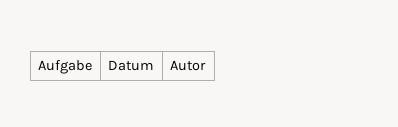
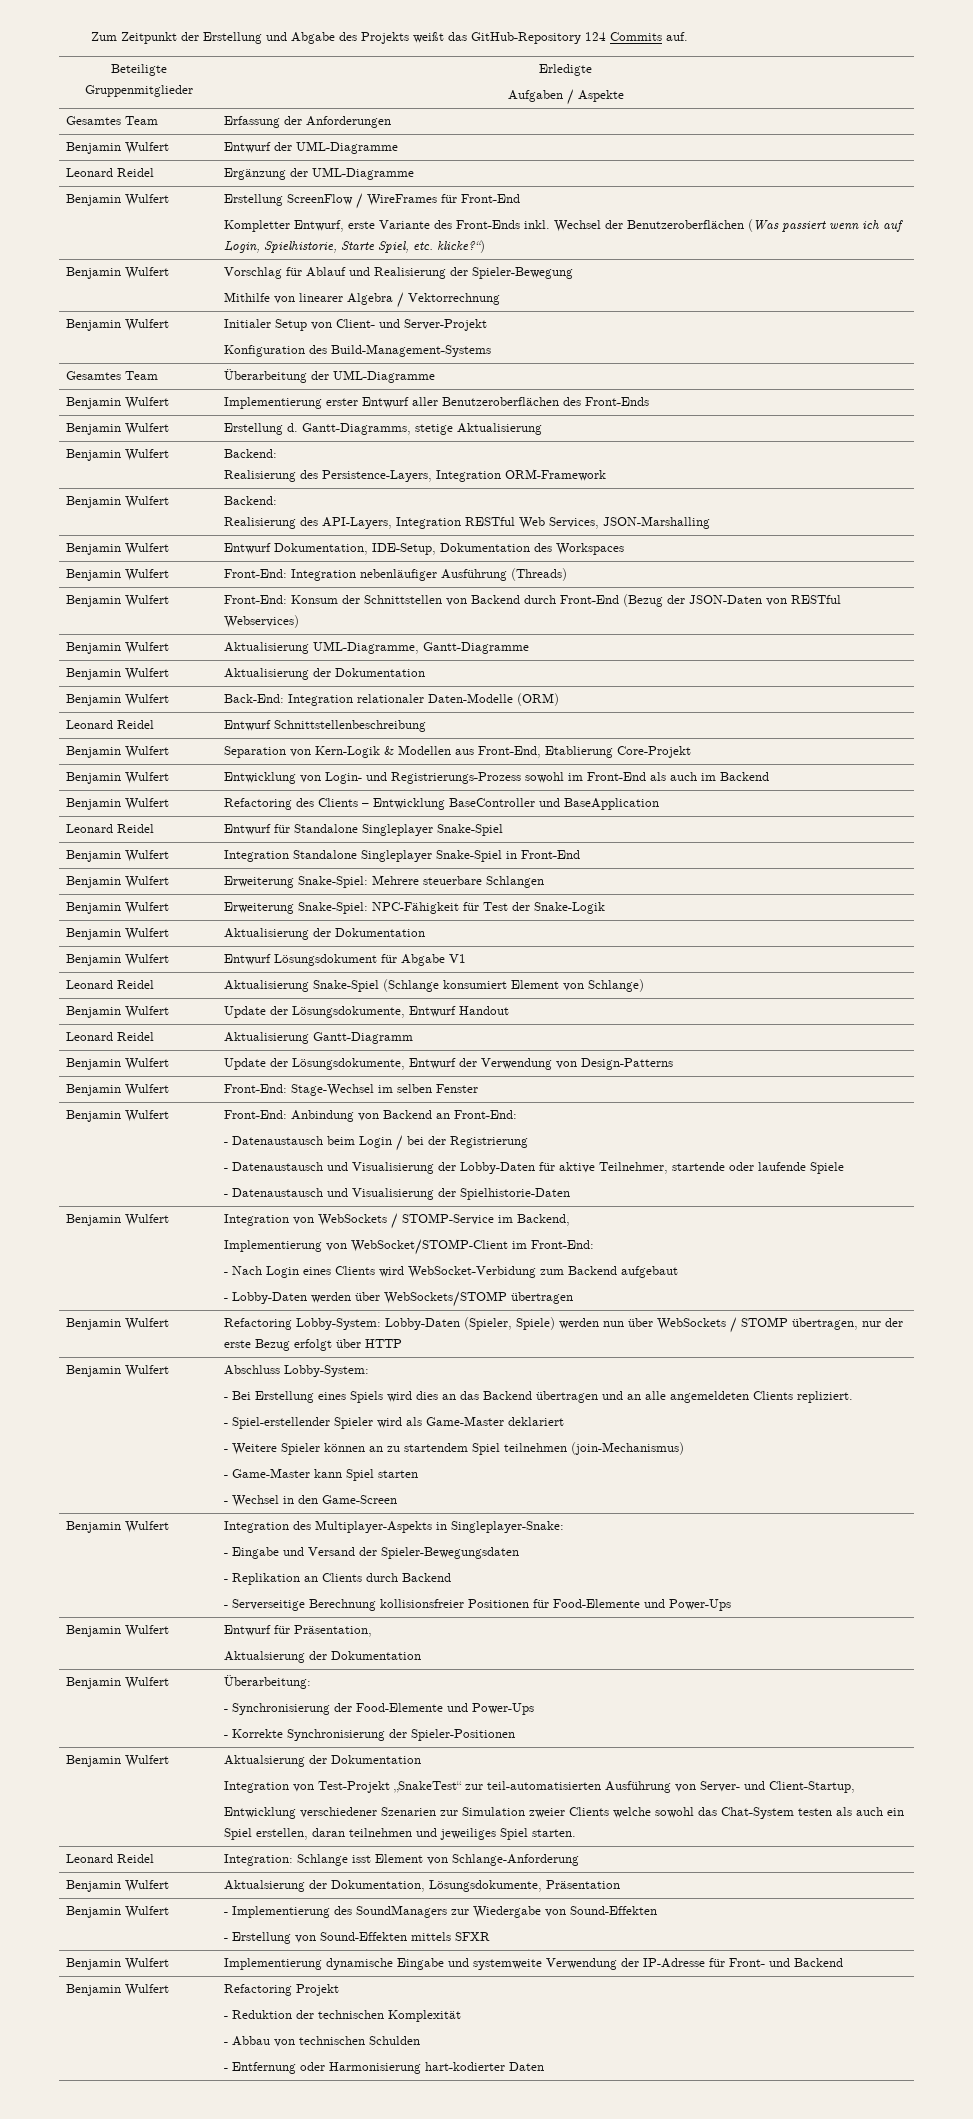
- Aufgabe | Datum | Autor
+ Zum Zeitpunkt der Erstellung und Abgabe des Projekts weißt das GitHub-Repository 124 Commits auf.
+ Beteiligte Gruppenmitglieder | Erledigte
+ Aufgaben / Aspekte
+ Gesamtes Team | Erfassung der Anforderungen
+ Benjamin Wulfert | Entwurf der UML-Diagramme
+ Leonard Reidel | Ergänzung der UML-Diagramme
+ Benjamin Wulfert | Erstellung ScreenFlow / WireFrames für Front-End
+ Kompletter Entwurf, erste Variante des Front-Ends inkl. Wechsel der Benutzeroberflächen (Was passiert wenn ich auf Login, Spielhistorie, Starte Spiel, etc. klicke?“)
+ Benjamin Wulfert | Vorschlag für Ablauf und Realisierung der Spieler-Bewegung
+ Mithilfe von linearer Algebra / Vektorrechnung
+ Benjamin Wulfert | Initialer Setup von Client- und Server-Projekt
+ Konfiguration des Build-Management-Systems
+ Gesamtes Team | Überarbeitung der UML-Diagramme
+ Benjamin Wulfert | Implementierung erster Entwurf aller Benutzeroberflächen des Front-Ends
+ Benjamin Wulfert | Erstellung d. Gantt-Diagramms, stetige Aktualisierung
+ Benjamin Wulfert | Backend:
+ Realisierung des Persistence-Layers, Integration ORM-Framework
+ Benjamin Wulfert | Backend:
+ Realisierung des API-Layers, Integration RESTful Web Services, JSON-Marshalling
+ Benjamin Wulfert | Entwurf Dokumentation, IDE-Setup, Dokumentation des Workspaces
+ Benjamin Wulfert | Front-End: Integration nebenläufiger Ausführung (Threads)
+ Benjamin Wulfert | Front-End: Konsum der Schnittstellen von Backend durch Front-End (Bezug der JSON-Daten von RESTful Webservices)
+ Benjamin Wulfert | Aktualisierung UML-Diagramme, Gantt-Diagramme
+ Benjamin Wulfert | Aktualisierung der Dokumentation
+ Benjamin Wulfert | Back-End: Integration relationaler Daten-Modelle (ORM)
+ Leonard Reidel | Entwurf Schnittstellenbeschreibung
+ Benjamin Wulfert | Separation von Kern-Logik & Modellen aus Front-End, Etablierung Core-Projekt
+ Benjamin Wulfert | Entwicklung von Login- und Registrierungs-Prozess sowohl im Front-End als auch im Backend
+ Benjamin Wulfert | Refactoring des Clients – Entwicklung BaseController und BaseApplication
+ Leonard Reidel | Entwurf für Standalone Singleplayer Snake-Spiel
+ Benjamin Wulfert | Integration Standalone Singleplayer Snake-Spiel in Front-End
+ Benjamin Wulfert | Erweiterung Snake-Spiel: Mehrere steuerbare Schlangen
+ Benjamin Wulfert | Erweiterung Snake-Spiel: NPC-Fähigkeit für Test der Snake-Logik
+ Benjamin Wulfert | Aktualisierung der Dokumentation
+ Benjamin Wulfert | Entwurf Lösungsdokument für Abgabe V1
+ Leonard Reidel | Aktualisierung Snake-Spiel (Schlange konsumiert Element von Schlange)
+ Benjamin Wulfert | Update der Lösungsdokumente, Entwurf Handout
+ Leonard Reidel | Aktualisierung Gantt-Diagramm
+ Benjamin Wulfert | Update der Lösungsdokumente, Entwurf der Verwendung von Design-Patterns
+ Benjamin Wulfert | Front-End: Stage-Wechsel im selben Fenster
+ Benjamin Wulfert | Front-End: Anbindung von Backend an Front-End:
+ - Datenaustausch beim Login / bei der Registrierung
+ - Datenaustausch und Visualisierung der Lobby-Daten für aktive Teilnehmer, startende oder laufende Spiele
+ - Datenaustausch und Visualisierung der Spielhistorie-Daten
+ Benjamin Wulfert | Integration von WebSockets / STOMP-Service im Backend,
+ Implementierung von WebSocket/STOMP-Client im Front-End:
+ - Nach Login eines Clients wird WebSocket-Verbidung zum Backend aufgebaut
+ - Lobby-Daten werden über WebSockets/STOMP übertragen
+ Benjamin Wulfert | Refactoring Lobby-System: Lobby-Daten (Spieler, Spiele) werden nun über WebSockets / STOMP übertragen, nur der erste Bezug erfolgt über HTTP
+ Benjamin Wulfert | Abschluss Lobby-System:
+ - Bei Erstellung eines Spiels wird dies an das Backend übertragen und an alle angemeldeten Clients repliziert.
+ - Spiel-erstellender Spieler wird als Game-Master deklariert
+ - Weitere Spieler können an zu startendem Spiel teilnehmen (join-Mechanismus)
+ - Game-Master kann Spiel starten
+ - Wechsel in den Game-Screen
+ Benjamin Wulfert | Integration des Multiplayer-Aspekts in Singleplayer-Snake:
+ - Eingabe und Versand der Spieler-Bewegungsdaten
+ - Replikation an Clients durch Backend
+ - Serverseitige Berechnung kollisionsfreier Positionen für Food-Elemente und Power-Ups
+ Benjamin Wulfert | Entwurf für Präsentation,
+ Aktualsierung der Dokumentation
+ Benjamin Wulfert | Überarbeitung:
+ - Synchronisierung der Food-Elemente und Power-Ups
+ - Korrekte Synchronisierung der Spieler-Positionen
+ Benjamin Wulfert | Aktualsierung der Dokumentation
+ Integration von Test-Projekt „SnakeTest“ zur teil-automatisierten Ausführung von Server- und Client-Startup,
+ Entwicklung verschiedener Szenarien zur Simulation zweier Clients welche sowohl das Chat-System testen als auch ein Spiel erstellen, daran teilnehmen und jeweiliges Spiel starten.
+ Leonard Reidel | Integration: Schlange isst Element von Schlange-Anforderung
+ Benjamin Wulfert | Aktualsierung der Dokumentation, Lösungsdokumente, Präsentation
+ Benjamin Wulfert | - Implementierung des SoundManagers zur Wiedergabe von Sound-Effekten
+ - Erstellung von Sound-Effekten mittels SFXR
+ Benjamin Wulfert | Implementierung dynamische Eingabe und systemweite Verwendung der IP-Adresse für Front- und Backend
+ Benjamin Wulfert | Refactoring Projekt
+ - Reduktion der technischen Komplexität
+ - Abbau von technischen Schulden
+ - Entfernung oder Harmonisierung hart-kodierter Daten

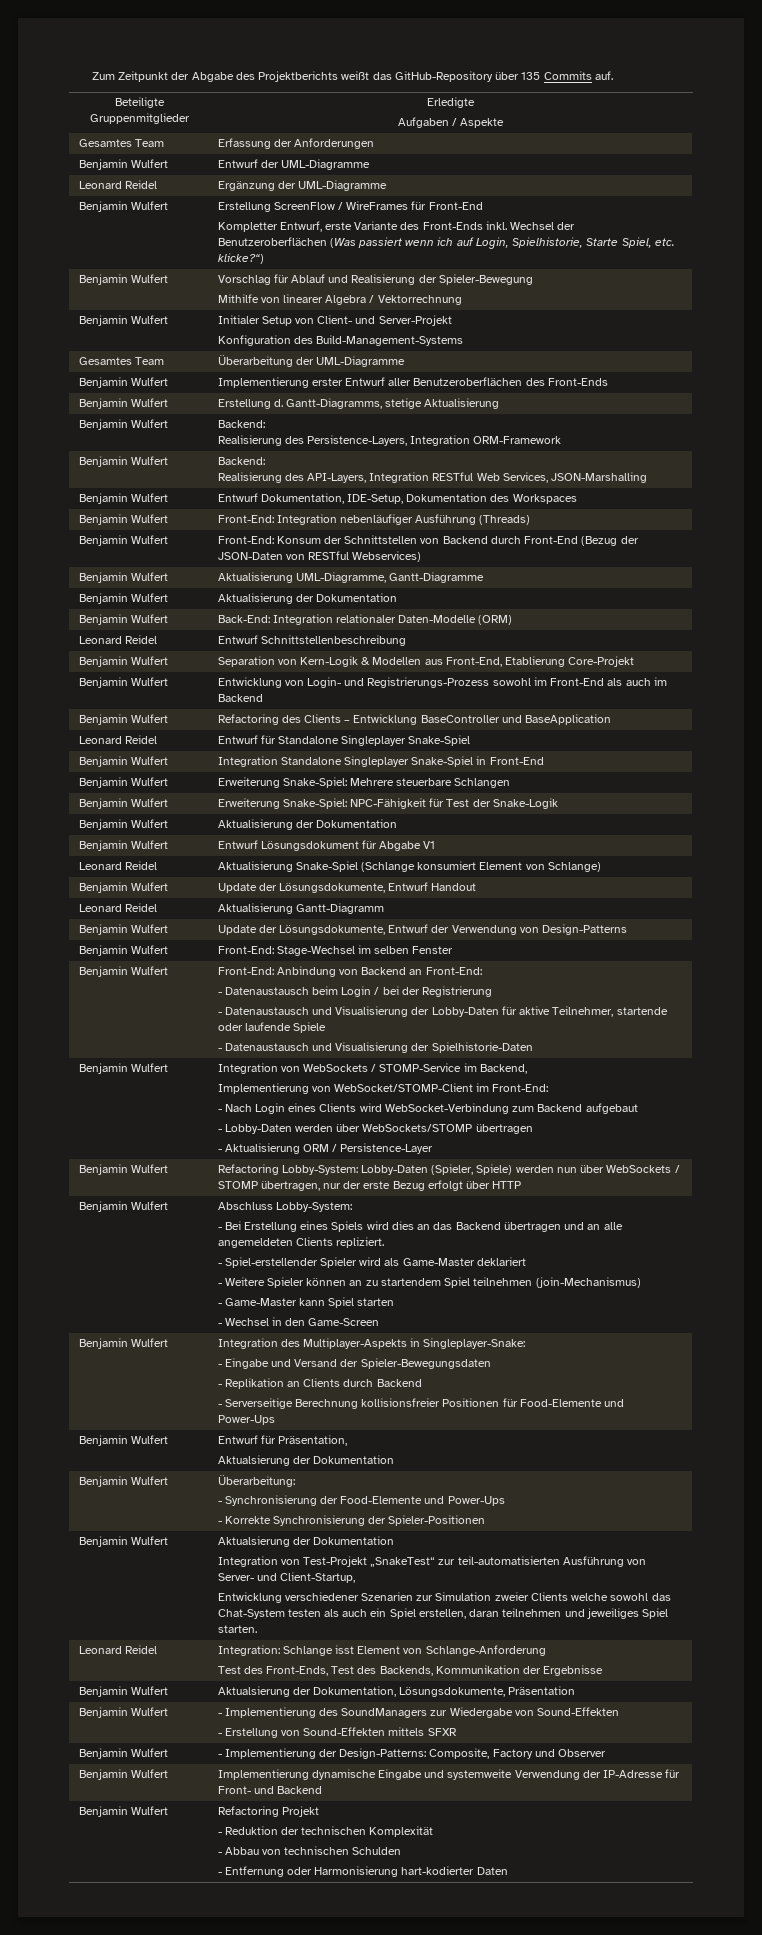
- Zum Zeitpunkt der Erstellung und Abgabe des Projekts weißt das GitHub-Repository 124 Commits auf.
+ Zum Zeitpunkt der Abgabe des Projektberichts weißt das GitHub-Repository über 135 Commits auf.
  Benjamin Wulfert | Integration von WebSockets / STOMP-Service im Backend,
  Implementierung von WebSocket/STOMP-Client im Front-End:
- - Nach Login eines Clients wird WebSocket-Verbidung zum Backend aufgebaut
+ - Nach Login eines Clients wird WebSocket-Verbindung zum Backend aufgebaut
  - Lobby-Daten werden über WebSockets/STOMP übertragen
+ - Aktualisierung ORM / Persistence-Layer
  Leonard Reidel | Integration: Schlange isst Element von Schlange-Anforderung
+ Test des Front-Ends, Test des Backends, Kommunikation der Ergebnisse
+ Benjamin Wulfert | - Implementierung der Design-Patterns: Composite, Factory und Observer

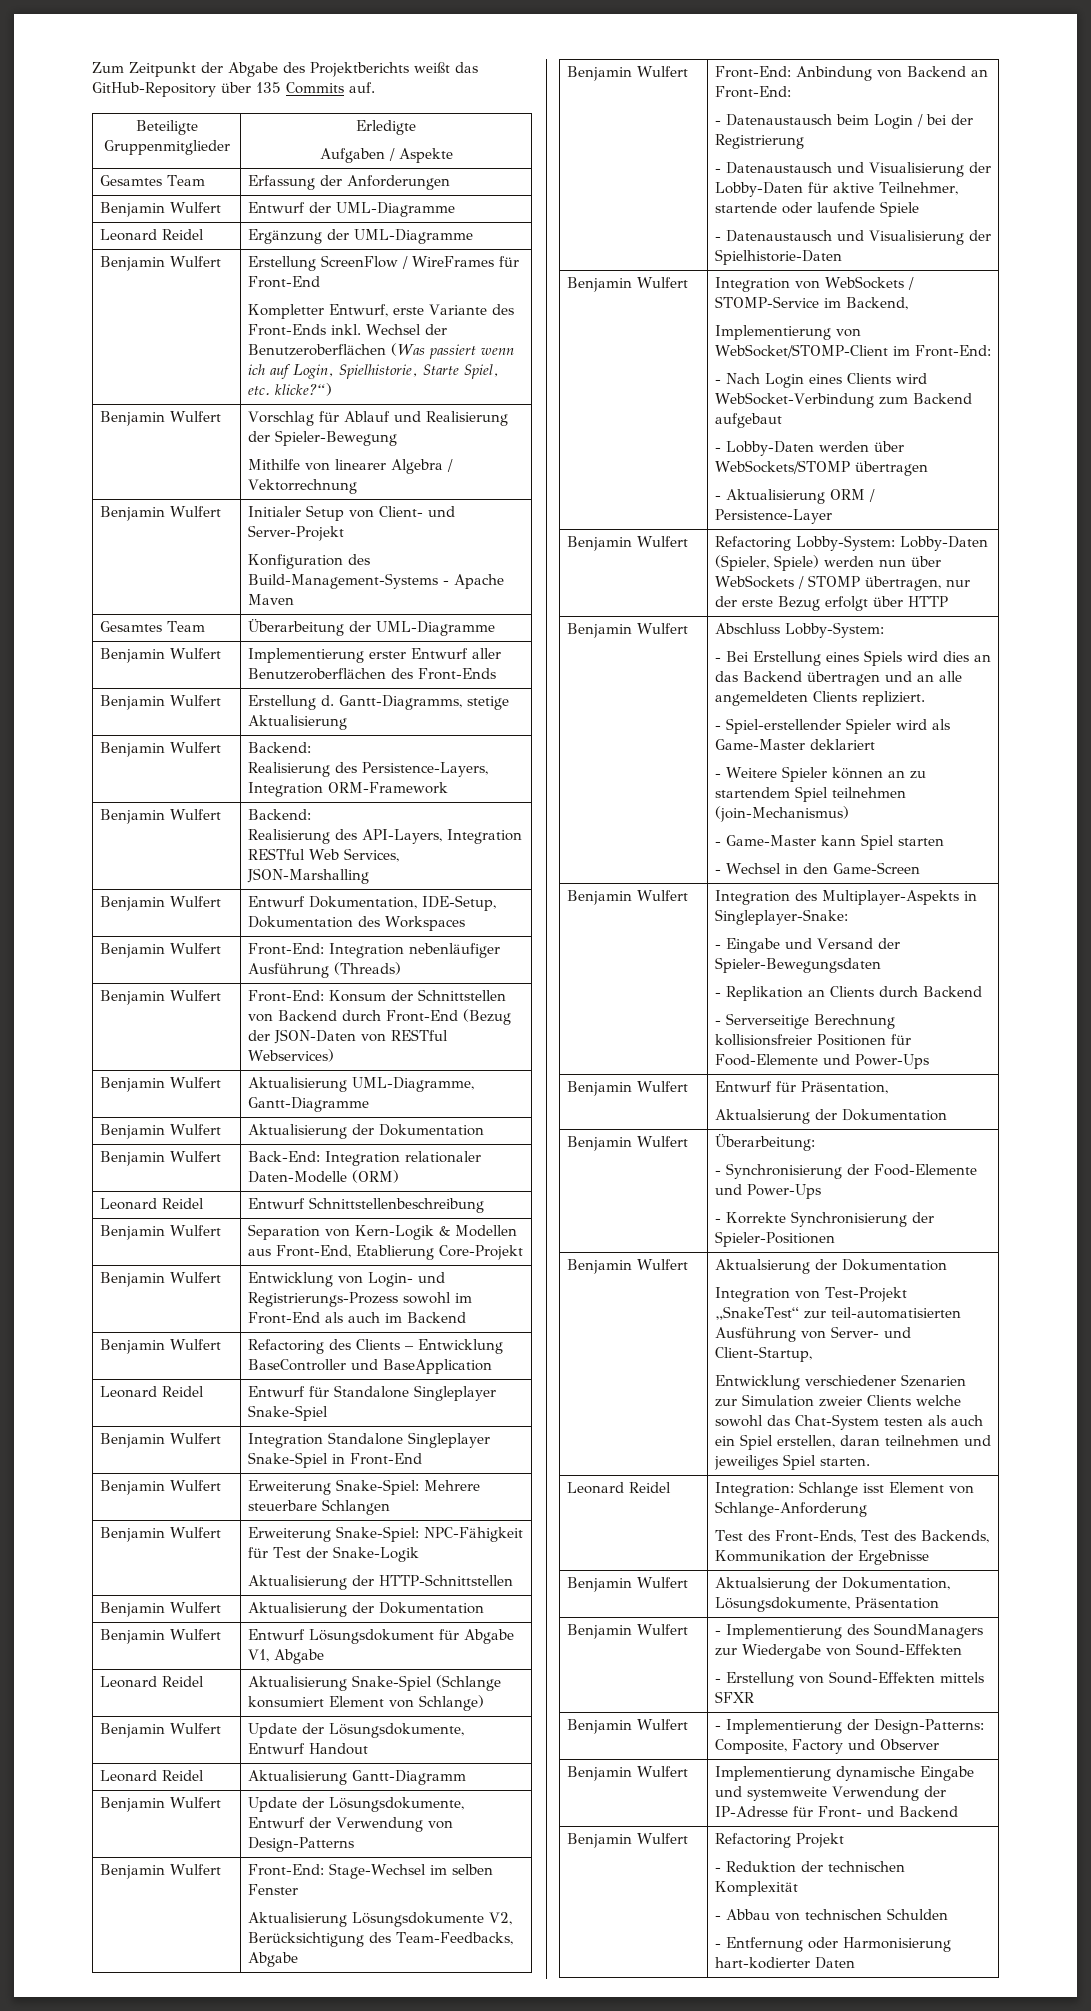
  Benjamin Wulfert | Initialer Setup von Client- und Server-Projekt
- Konfiguration des Build-Management-Systems
+ Konfiguration des Build-Management-Systems - Apache Maven
  Benjamin Wulfert | Erweiterung Snake-Spiel: NPC-Fähigkeit für Test der Snake-Logik
+ Aktualisierung der HTTP-Schnittstellen
- Benjamin Wulfert | Entwurf Lösungsdokument für Abgabe V1
+ Benjamin Wulfert | Entwurf Lösungsdokument für Abgabe V1, Abgabe
  Benjamin Wulfert | Front-End: Stage-Wechsel im selben Fenster
+ Aktualisierung Lösungsdokumente V2, Berücksichtigung des Team-Feedbacks, Abgabe

